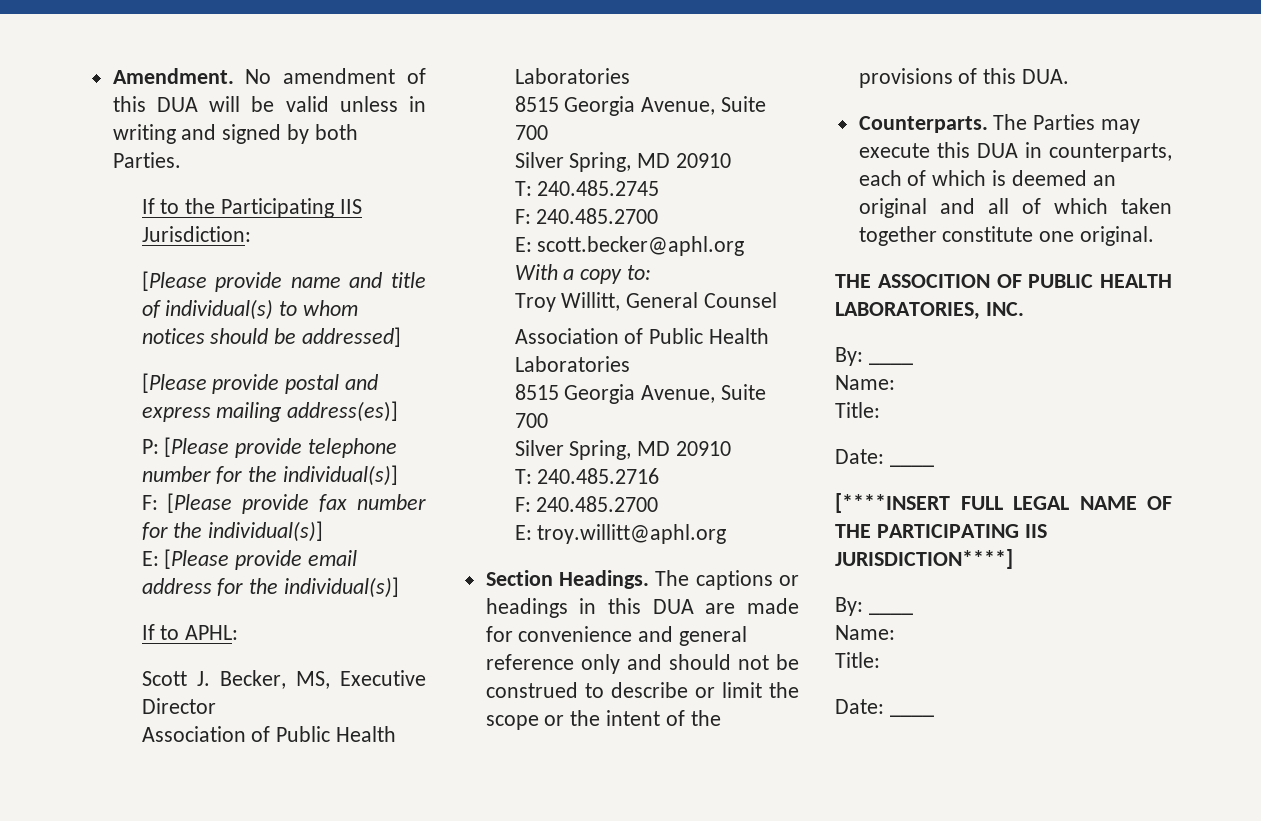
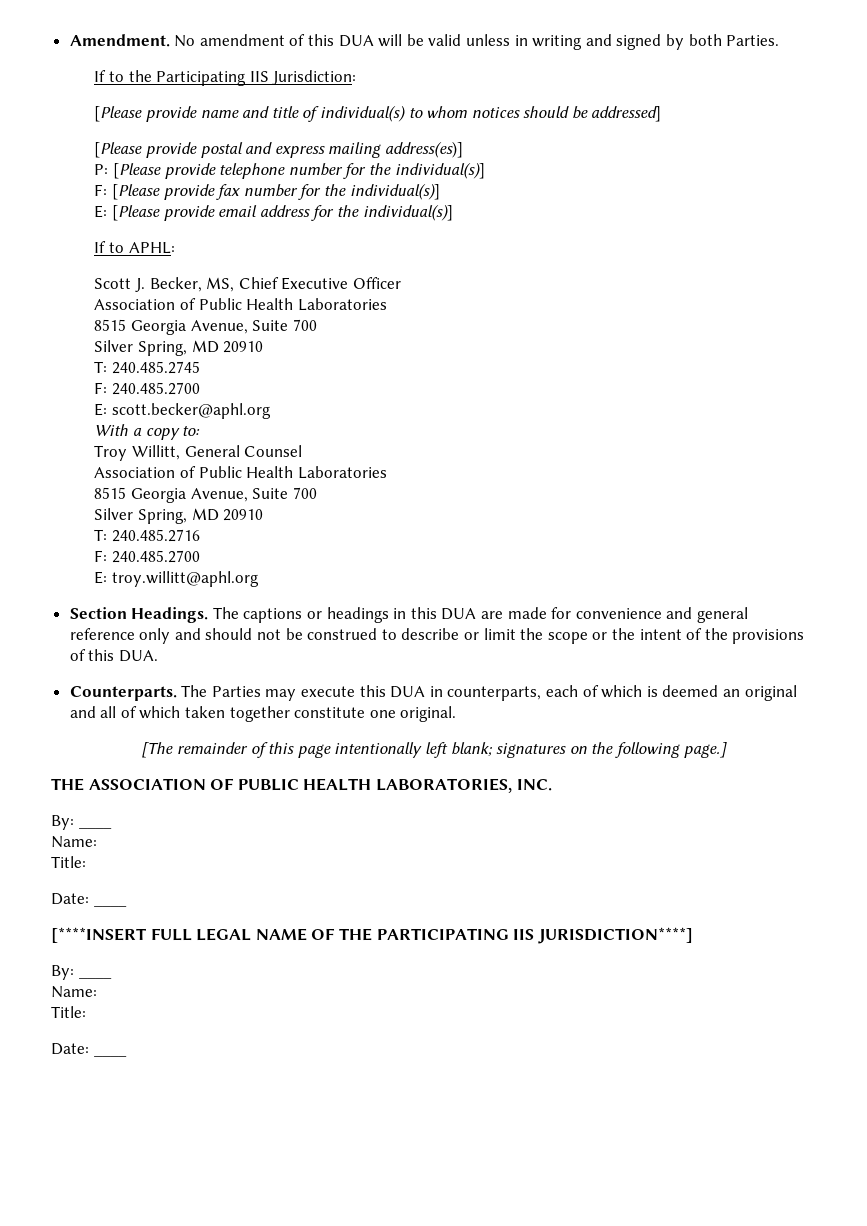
- Scott J. Becker, MS, Executive Director
+ Scott J. Becker, MS, Chief Executive Officer
- THE ASSOCITION OF PUBLIC HEALTH LABORATORIES, INC.
+ [The remainder of this page intentionally left blank; signatures on the following page.]
+ THE ASSOCIATION OF PUBLIC HEALTH LABORATORIES, INC.

